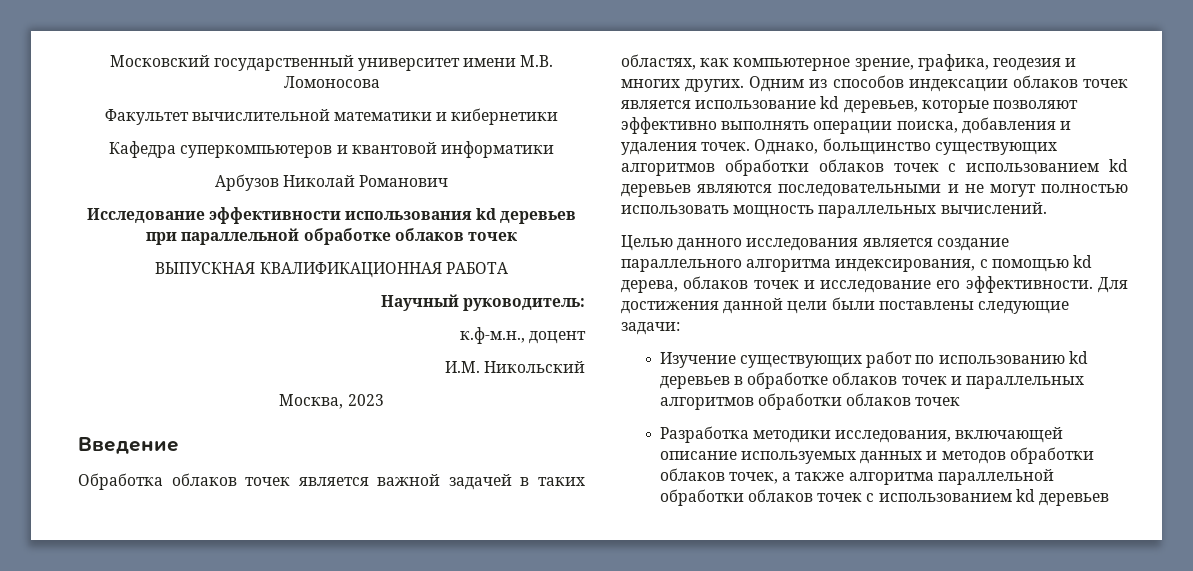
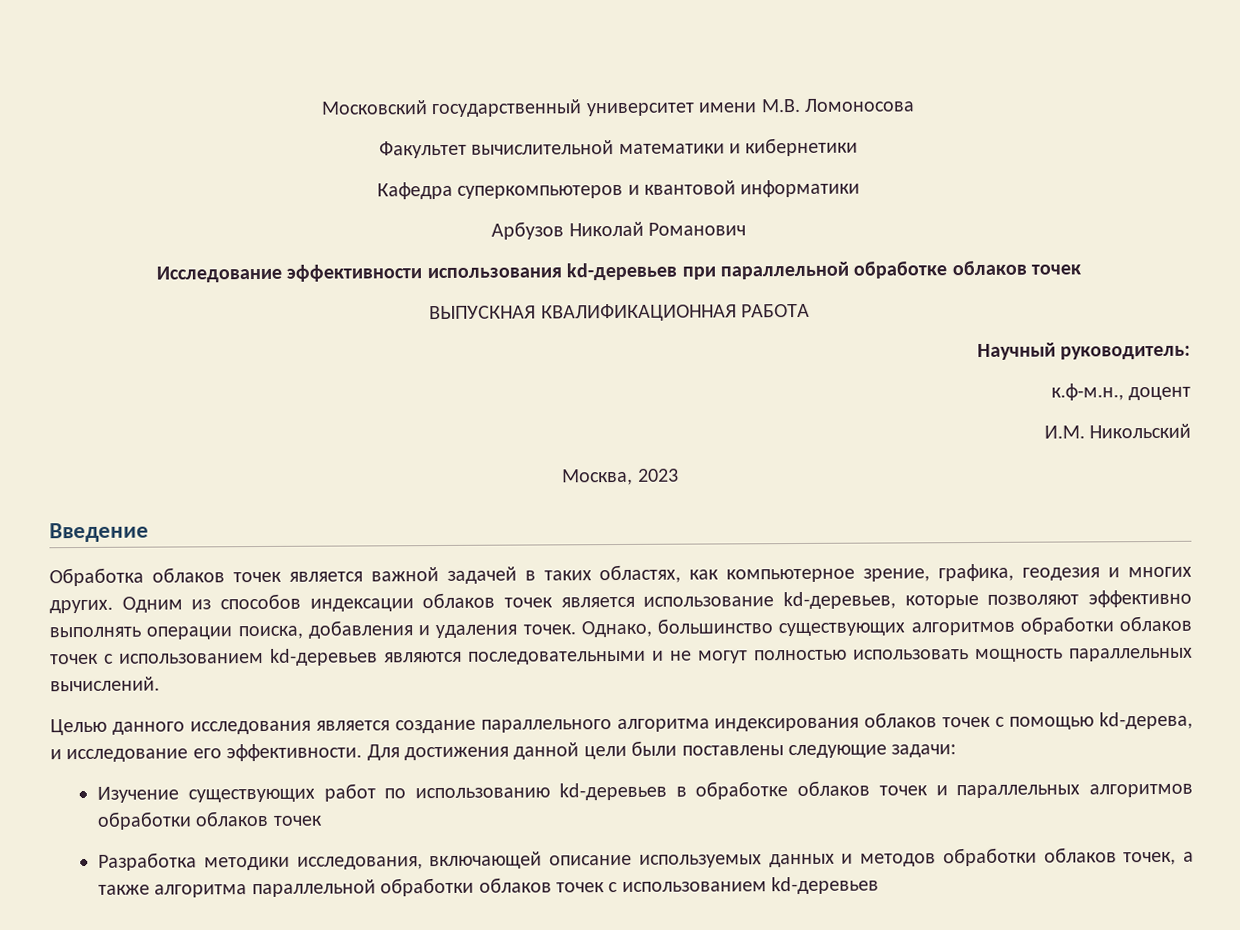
- Исследование эффективности использования kd деревьев при параллельной обработке облаков точек
+ Исследование эффективности использования kd-деревьев при параллельной обработке облаков точек
- Одним из способов индексации облаков точек является использование kd деревьев, которые позволяют эффективно выполнять операции поиска, добавления и удаления точек.
+ Одним из способов индексации облаков точек является использование kd-деревьев, которые позволяют эффективно выполнять операции поиска, добавления и удаления точек.
- Однако, больщинство существующих алгоритмов обработки облаков точек с использованием kd деревьев являются последовательными и не могут полностью использовать мощность параллельных вычислений.
+ Однако, большинство существующих алгоритмов обработки облаков точек с использованием kd-деревьев являются последовательными и не могут полностью использовать мощность параллельных вычислений.
- Целью данного исследования является создание параллельного алгоритма индексирования, с помощью kd дерева, облаков точек и исследование его эффективности.
+ Целью данного исследования является создание параллельного алгоритма индексирования облаков точек с помощью kd-дерева, и исследование его эффективности.
- Изучение существующих работ по использованию kd деревьев в обработке облаков точек и параллельных алгоритмов обработки облаков точек
+ Изучение существующих работ по использованию kd-деревьев в обработке облаков точек и параллельных алгоритмов обработки облаков точек
- Разработка методики исследования, включающей описание используемых данных и методов обработки облаков точек, а также алгоритма параллельной обработки облаков точек с использованием kd деревьев
+ Разработка методики исследования, включающей описание используемых данных и методов обработки облаков точек, а также алгоритма параллельной обработки облаков точек с использованием kd-деревьев

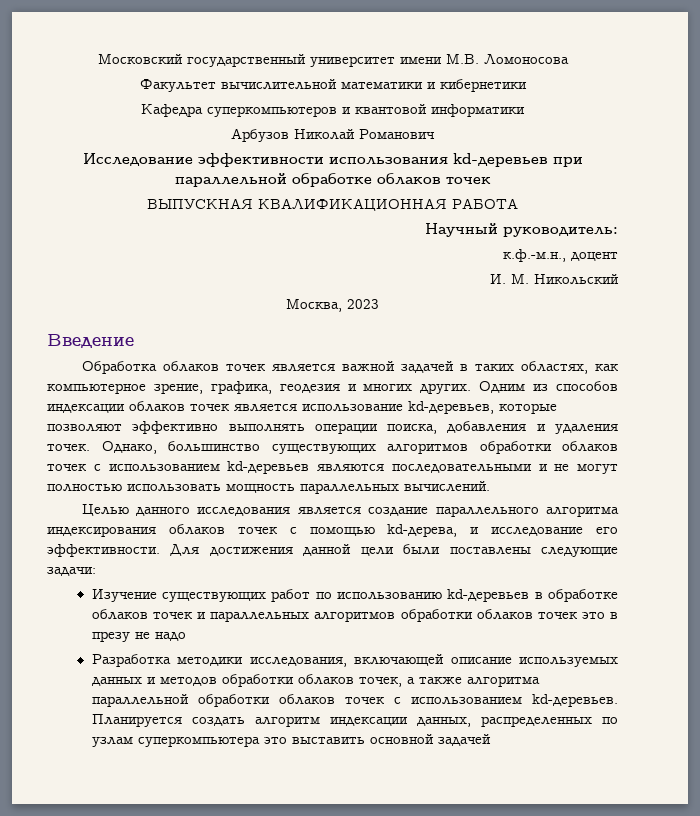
- к.ф-м.н., доцент
+ к.ф.-м.н., доцент
- И.М. Никольский
+ И. М. Никольский
- Изучение существующих работ по использованию kd-деревьев в обработке облаков точек и параллельных алгоритмов обработки облаков точек
+ Изучение существующих работ по использованию kd-деревьев в обработке облаков точек и параллельных алгоритмов обработки облаков точек это в презу не надо
- Разработка методики исследования, включающей описание используемых данных и методов обработки облаков точек, а также алгоритма параллельной обработки облаков точек с использованием kd-деревьев
+ Разработка методики исследования, включающей описание используемых данных и методов обработки облаков точек, а также алгоритма параллельной обработки облаков точек с использованием kd-деревьев. Планируется создать алгоритм индексации данных, распределенных по узлам суперкомпьютера это выставить основной задачей

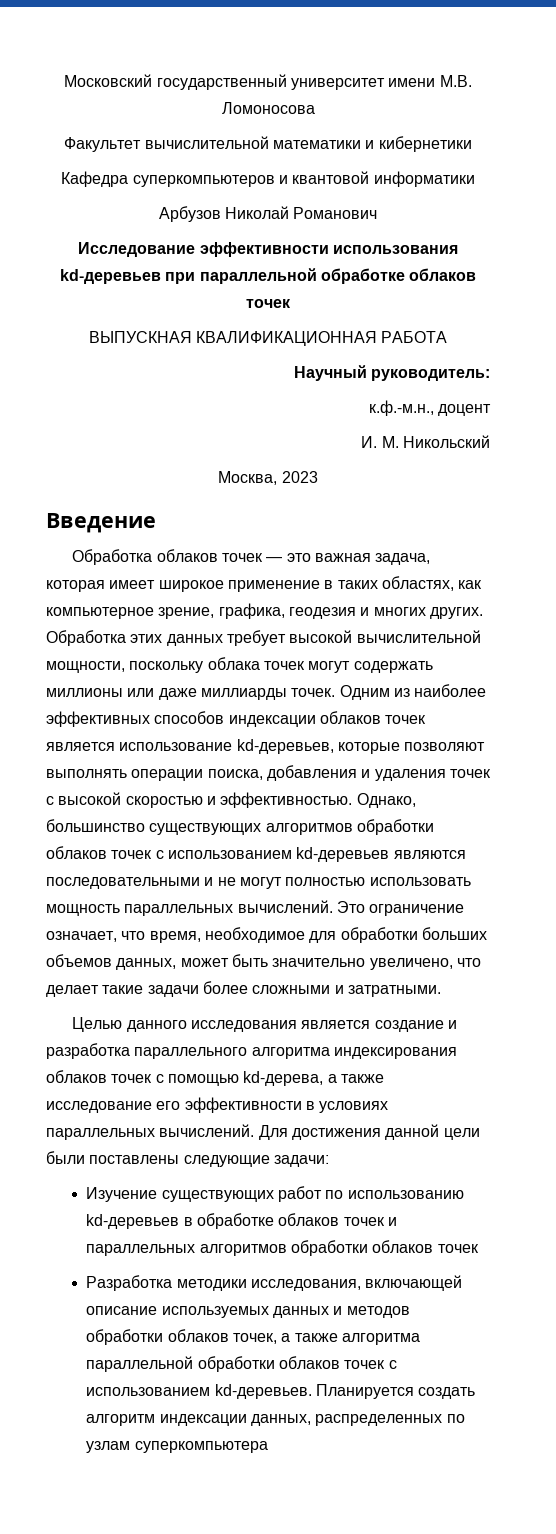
- Обработка облаков точек является важной задачей в таких областях, как компьютерное зрение, графика, геодезия и многих других.
+ Обработка облаков точек — это важная задача, которая имеет широкое применение в таких областях, как компьютерное зрение, графика, геодезия и многих других.
- Одним из способов индексации облаков точек является использование kd-деревьев, которые позволяют эффективно выполнять операции поиска, добавления и удаления точек.
+ Обработка этих данных требует высокой вычислительной мощности, поскольку облака точек могут содержать миллионы или даже миллиарды точек. Одним из наиболее эффективных способов индексации облаков точек является использование kd-деревьев, которые позволяют выполнять операции поиска, добавления и удаления точек с высокой скоростью и эффективностью.
+ Это ограничение означает, что время, необходимое для обработки больших объемов данных, может быть значительно увеличено, что делает такие задачи более сложными и затратными.
- Целью данного исследования является создание параллельного алгоритма индексирования облаков точек с помощью kd-дерева, и исследование его эффективности.
+ Целью данного исследования является создание и разработка параллельного алгоритма индексирования облаков точек с помощью kd-дерева, а также исследование его эффективности в условиях параллельных вычислений.
- Изучение существующих работ по использованию kd-деревьев в обработке облаков точек и параллельных алгоритмов обработки облаков точек это в презу не надо
+ Изучение существующих работ по использованию kd-деревьев в обработке облаков точек и параллельных алгоритмов обработки облаков точек
- Планируется создать алгоритм индексации данных, распределенных по узлам суперкомпьютера это выставить основной задачей
+ Планируется создать алгоритм индексации данных, распределенных по узлам суперкомпьютера

